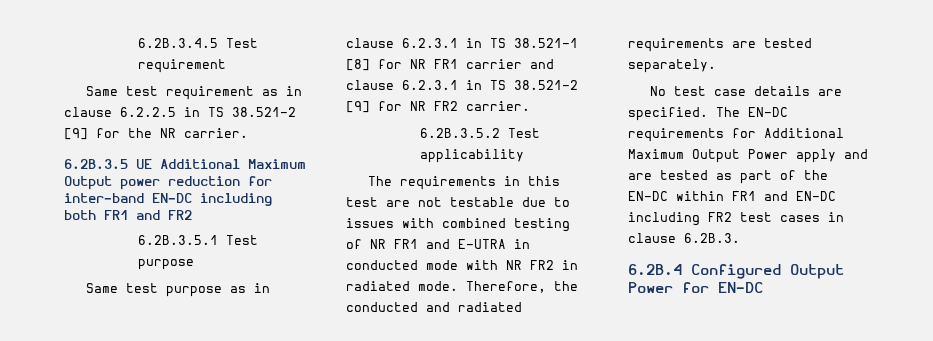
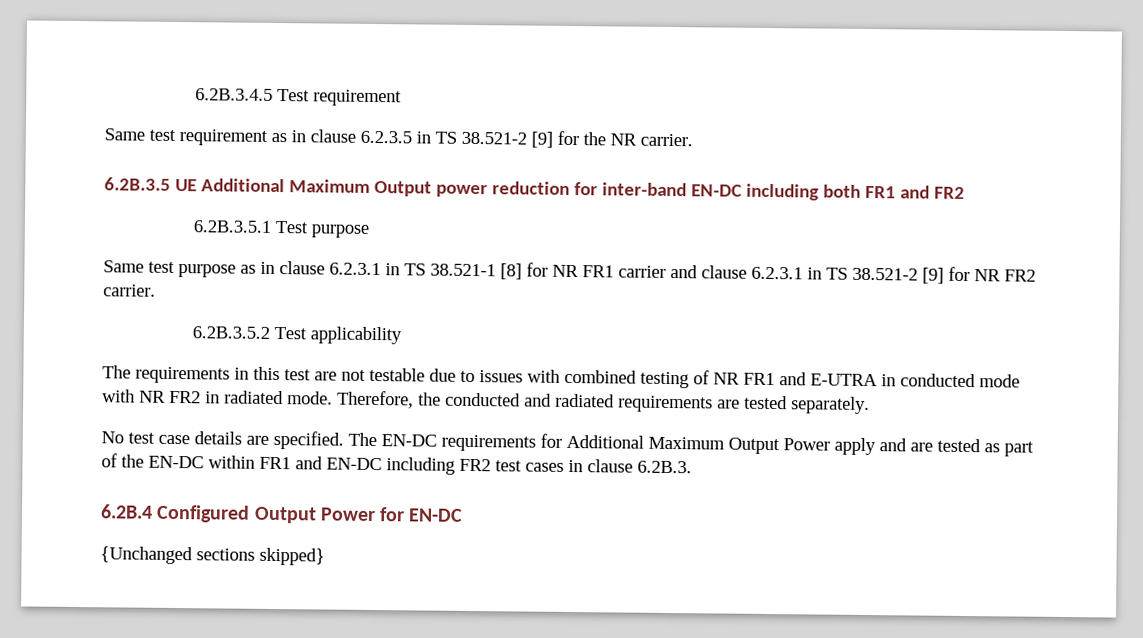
- Same test requirement as in clause 6.2.2.5 in TS 38.521-2 [9] for the NR carrier.
+ Same test requirement as in clause 6.2.3.5 in TS 38.521-2 [9] for the NR carrier.
+ {Unchanged sections skipped}

